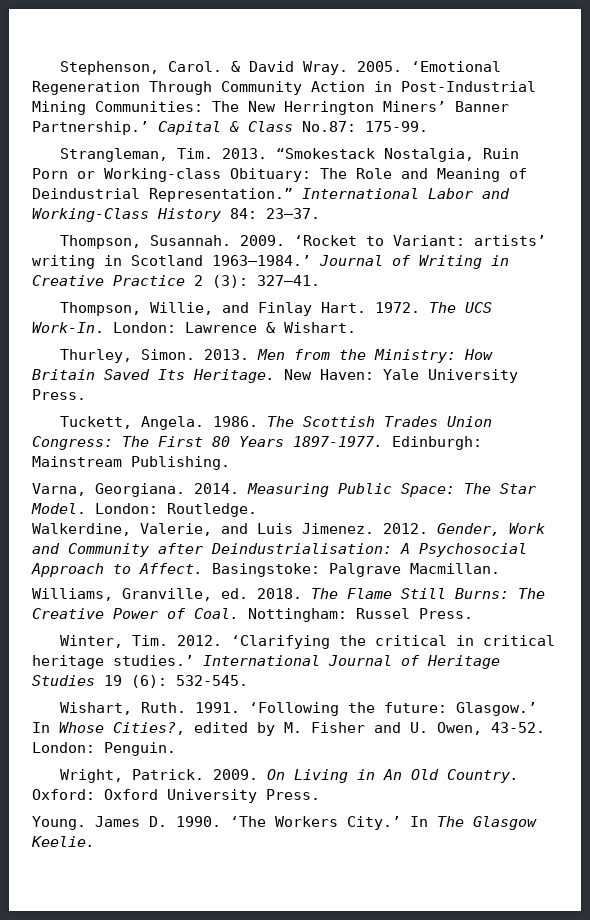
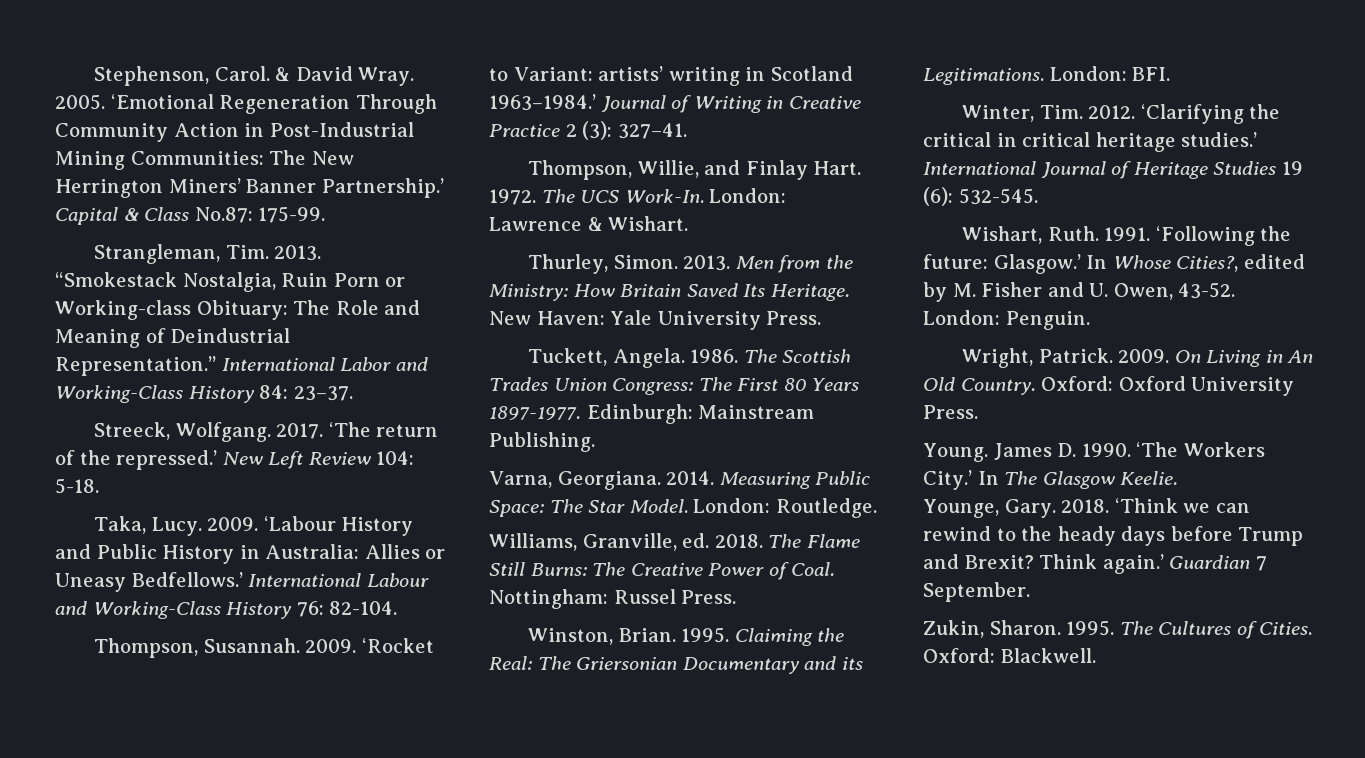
+ Streeck, Wolfgang. 2017. ‘The return of the repressed.’ New Left Review 104: 5-18.
+ Taka, Lucy. 2009. ‘Labour History and Public History in Australia: Allies or Uneasy Bedfellows.’ International Labour and Working-Class History 76: 82-104.
- Walkerdine, Valerie, and Luis Jimenez. 2012. Gender, Work and Community after Deindustrialisation: A Psychosocial Approach to Affect. Basingstoke: Palgrave Macmillan.
+ Winston, Brian. 1995. Claiming the Real: The Griersonian Documentary and its Legitimations. London: BFI.
+ Younge, Gary. 2018. ‘Think we can rewind to the heady days before Trump and Brexit? Think again.’ Guardian 7 September.
+ Zukin, Sharon. 1995. The Cultures of Cities. Oxford: Blackwell.

